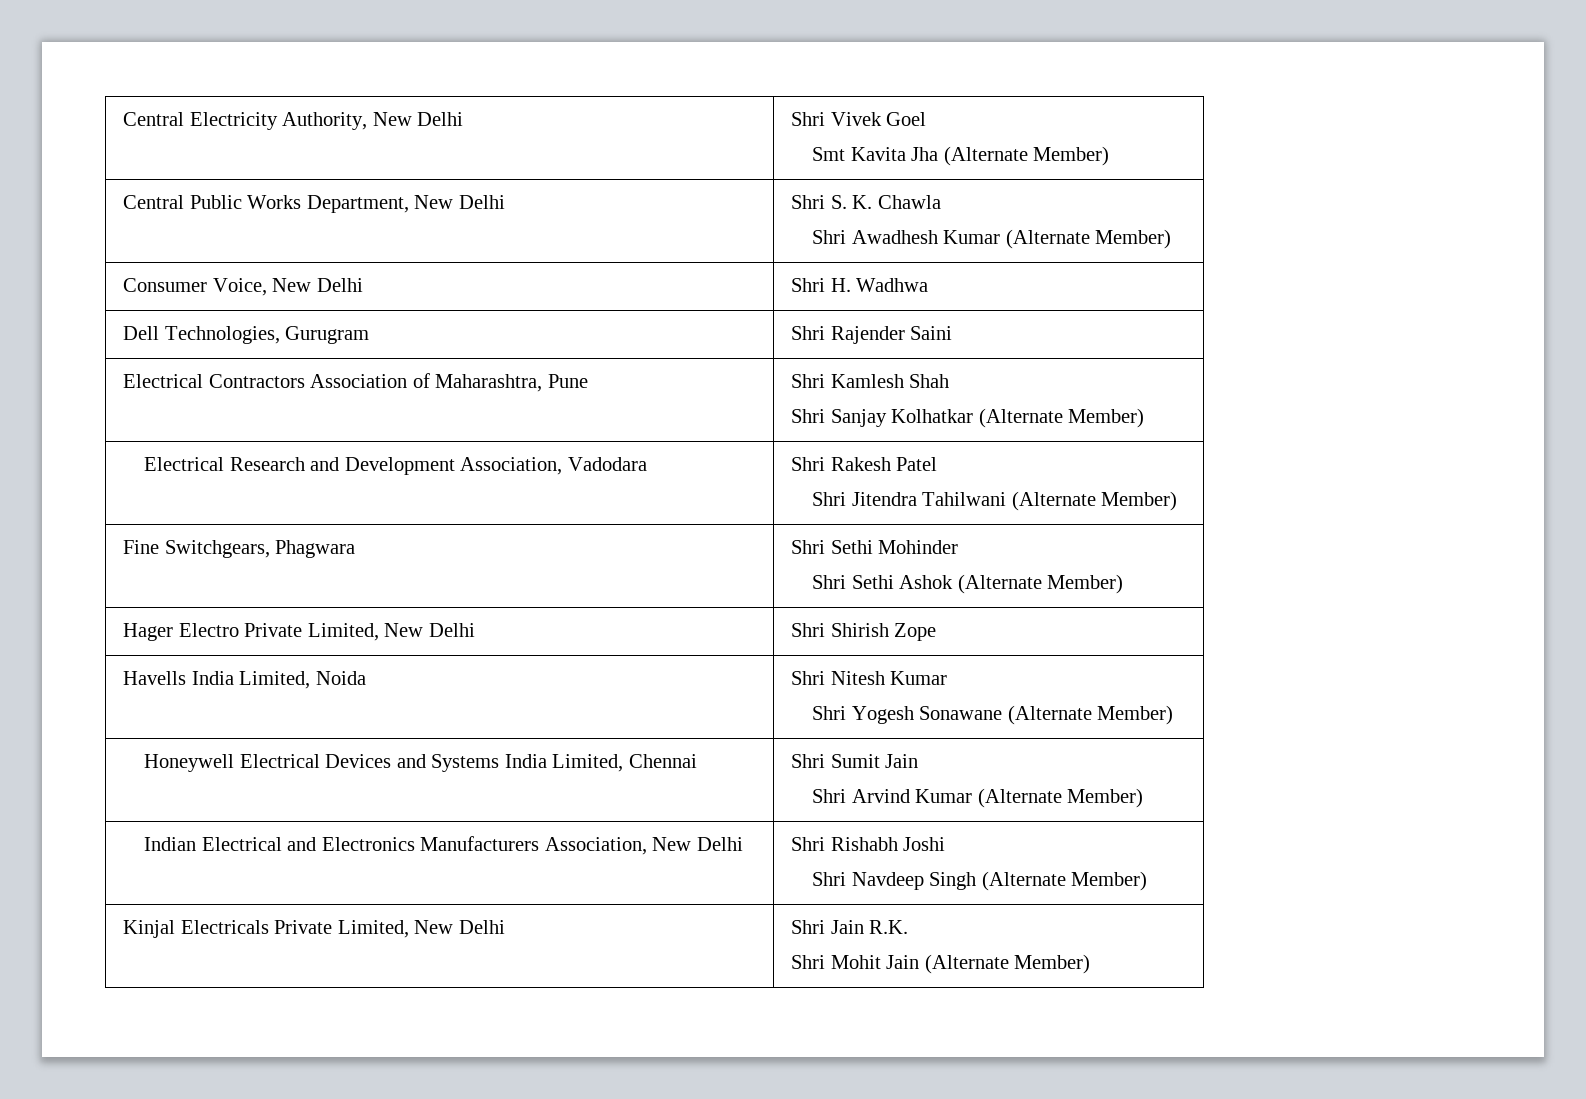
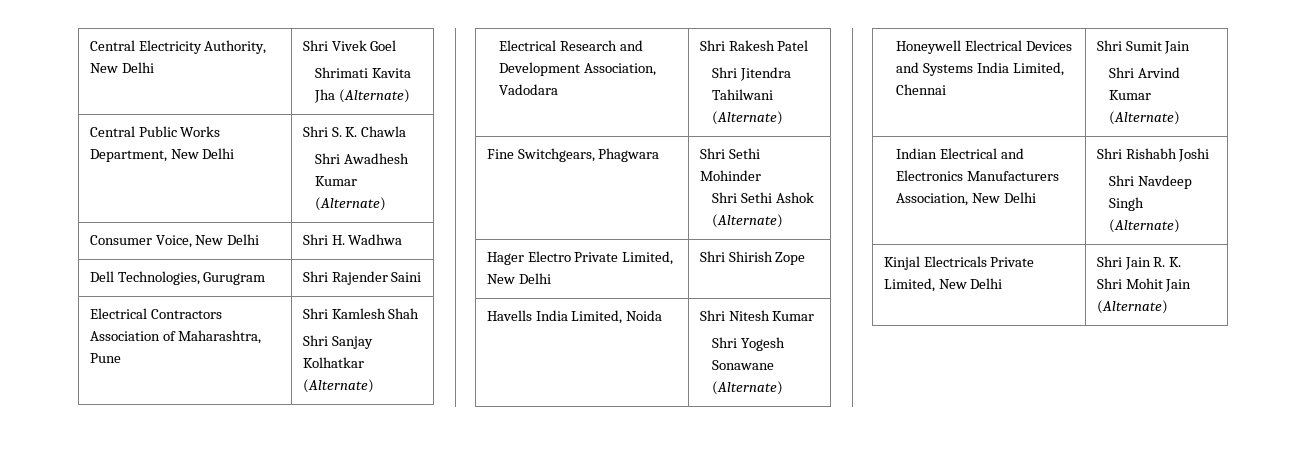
  Central Electricity Authority, New Delhi | Shri Vivek Goel
- Smt Kavita Jha (Alternate Member)
+ Shrimati Kavita Jha (Alternate)
  Central Public Works Department, New Delhi | Shri S. K. Chawla
- Shri Awadhesh Kumar (Alternate Member)
+ Shri Awadhesh Kumar (Alternate)
  Electrical Contractors Association of Maharashtra, Pune | Shri Kamlesh Shah
- Shri Sanjay Kolhatkar (Alternate Member)
+ Shri Sanjay Kolhatkar (Alternate)
  Electrical Research and Development Association, Vadodara | Shri Rakesh Patel
- Shri Jitendra Tahilwani (Alternate Member)
+ Shri Jitendra Tahilwani (Alternate)
  Fine Switchgears, Phagwara | Shri Sethi Mohinder
- Shri Sethi Ashok (Alternate Member)
+ Shri Sethi Ashok (Alternate)
  Havells India Limited, Noida | Shri Nitesh Kumar
- Shri Yogesh Sonawane (Alternate Member)
+ Shri Yogesh Sonawane (Alternate)
  Honeywell Electrical Devices and Systems India Limited, Chennai | Shri Sumit Jain
- Shri Arvind Kumar (Alternate Member)
+ Shri Arvind Kumar (Alternate)
  Indian Electrical and Electronics Manufacturers Association, New Delhi | Shri Rishabh Joshi
- Shri Navdeep Singh (Alternate Member)
+ Shri Navdeep Singh (Alternate)
- Kinjal Electricals Private Limited, New Delhi | Shri Jain R.K.
- Shri Mohit Jain (Alternate Member)
+ Kinjal Electricals Private Limited, New Delhi | Shri Jain R. K.
+ Shri Mohit Jain (Alternate)

